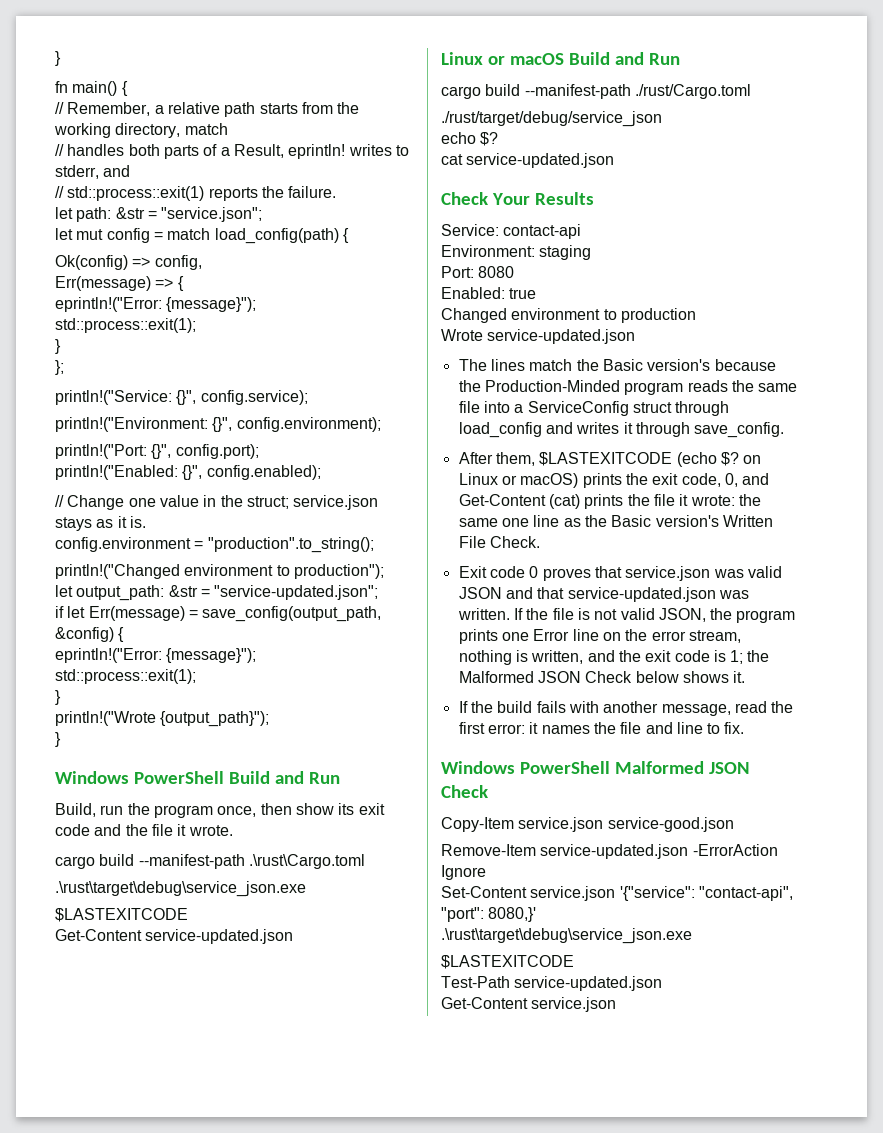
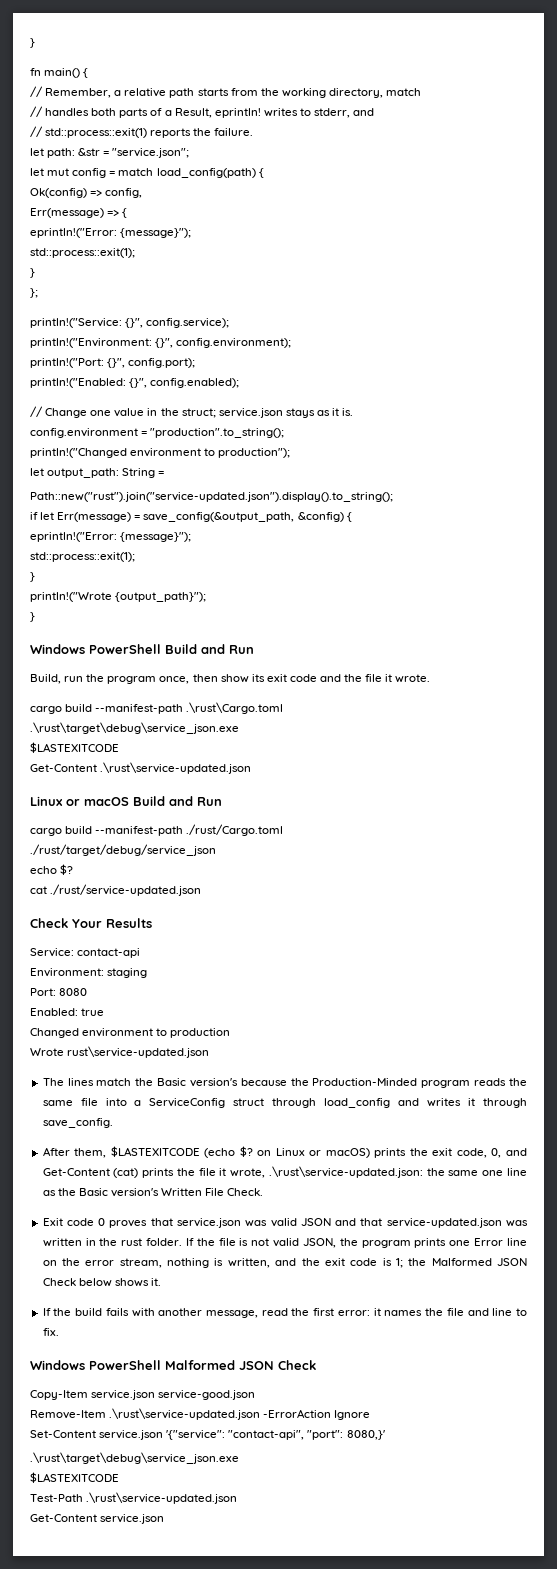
- let output_path: &str = "service-updated.json";
+ let output_path: String =
+ Path::new("rust").join("service-updated.json").display().to_string();
- if let Err(message) = save_config(output_path, &config) {
+ if let Err(message) = save_config(&output_path, &config) {
- Get-Content service-updated.json
+ Get-Content .\rust\service-updated.json
- cat service-updated.json
+ cat ./rust/service-updated.json
- Wrote service-updated.json
+ Wrote rust\service-updated.json
- After them, $LASTEXITCODE (echo $? on Linux or macOS) prints the exit code, 0, and Get-Content (cat) prints the file it wrote: the same one line as the Basic version's Written File Check.
+ After them, $LASTEXITCODE (echo $? on Linux or macOS) prints the exit code, 0, and Get-Content (cat) prints the file it wrote, .\rust\service-updated.json: the same one line as the Basic version's Written File Check.
- Exit code 0 proves that service.json was valid JSON and that service-updated.json was written.
+ Exit code 0 proves that service.json was valid JSON and that service-updated.json was written in the rust folder.
- Remove-Item service-updated.json -ErrorAction Ignore
+ Remove-Item .\rust\service-updated.json -ErrorAction Ignore
- Test-Path service-updated.json
+ Test-Path .\rust\service-updated.json

